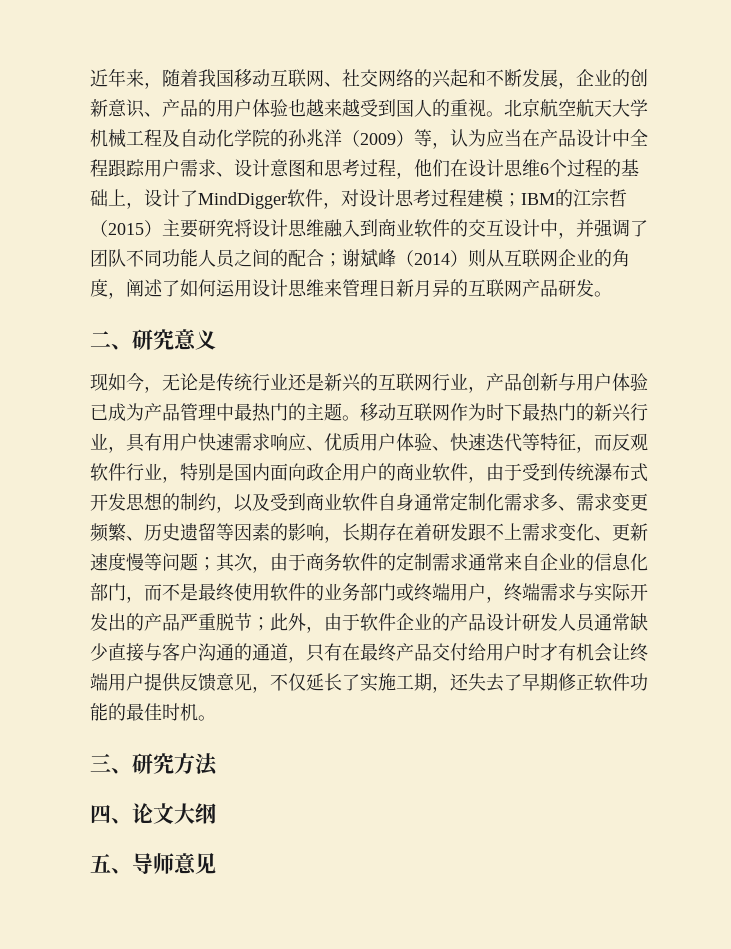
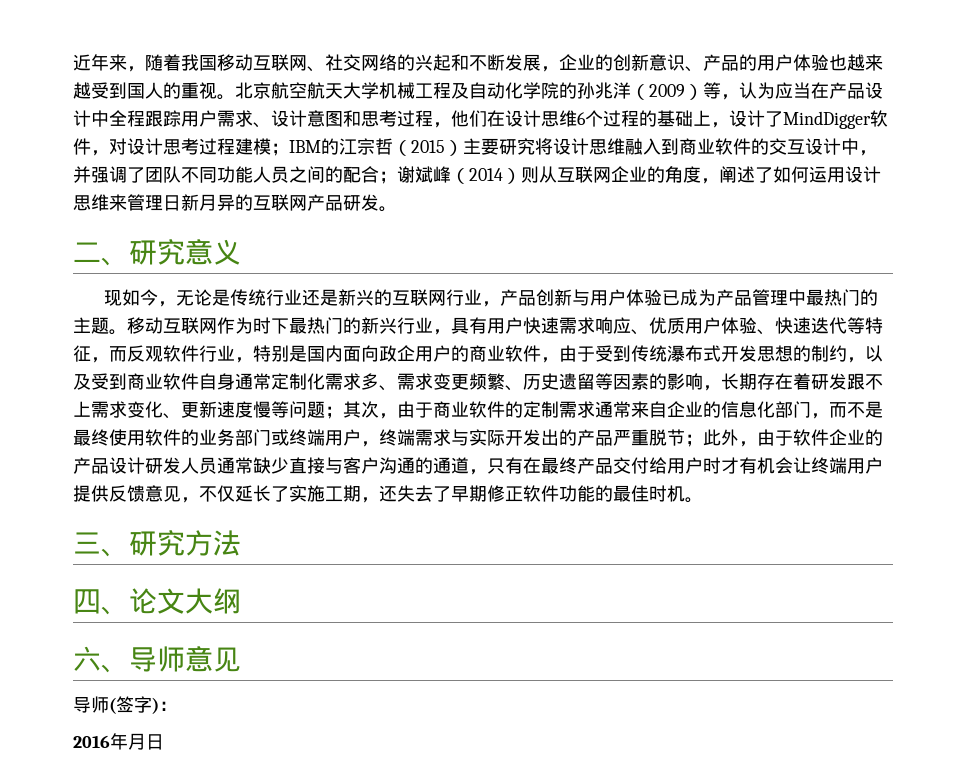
- 其次，由于商务软件的定制需求通常来自企业的信息化部门，而不是最终使用软件的业务部门或终端用户，终端需求与实际开发出的产品严重脱节；
+ 其次，由于商业软件的定制需求通常来自企业的信息化部门，而不是最终使用软件的业务部门或终端用户，终端需求与实际开发出的产品严重脱节；
- 五、导师意见
+ 六、导师意见
+ 导师(签字)：
+ 2016年月日

